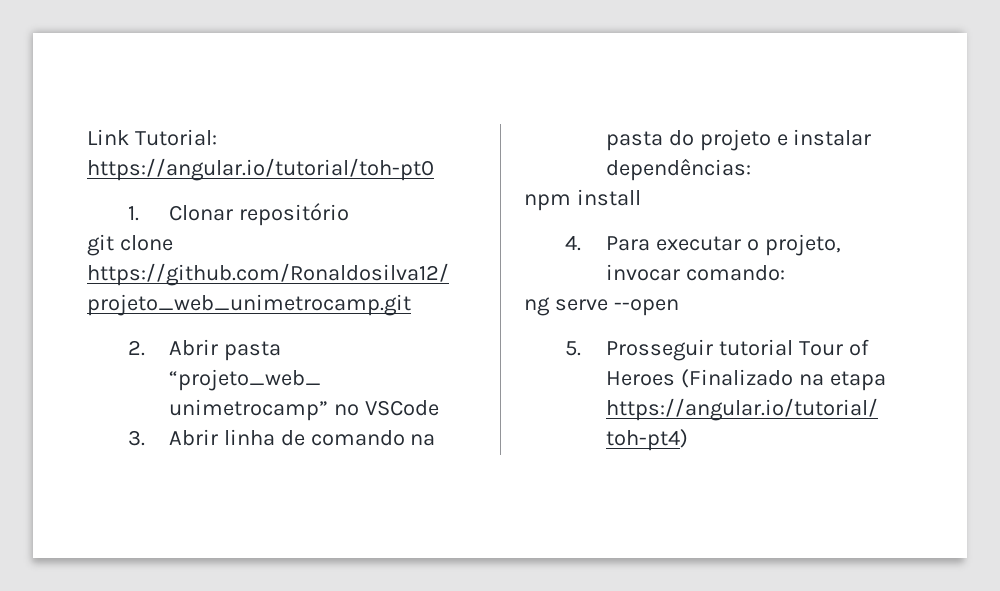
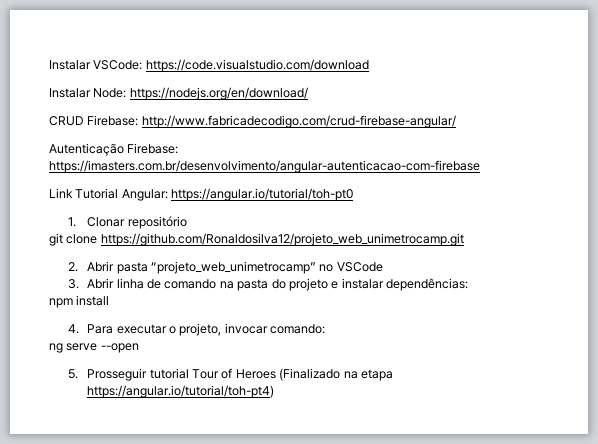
- Link Tutorial: https://angular.io/tutorial/toh-pt0
+ Instalar VSCode: https://code.visualstudio.com/download
+ Instalar Node: https://nodejs.org/en/download/
+ CRUD Firebase: http://www.fabricadecodigo.com/crud-firebase-angular/
+ Autenticação Firebase: https://imasters.com.br/desenvolvimento/angular-autenticacao-com-firebase
+ Link Tutorial Angular: https://angular.io/tutorial/toh-pt0

